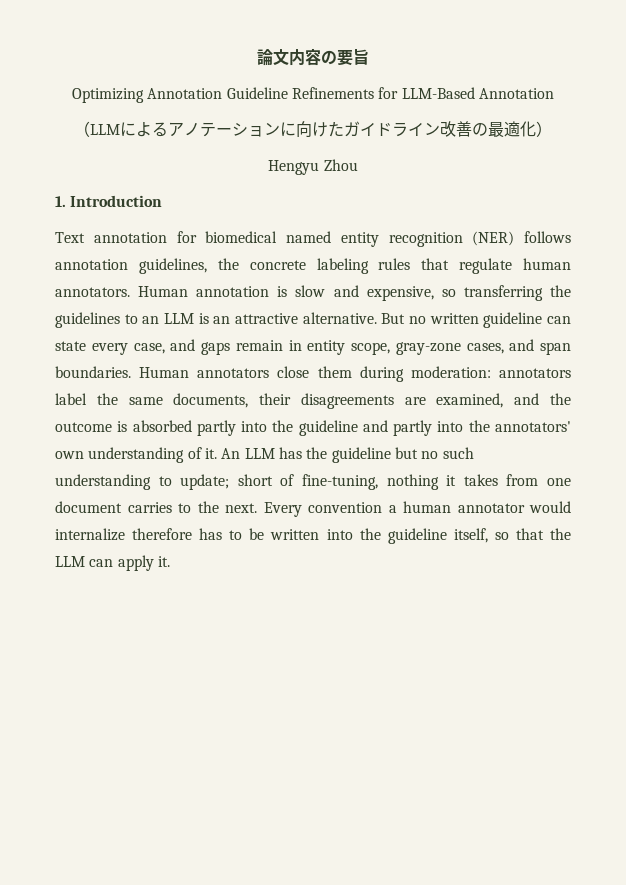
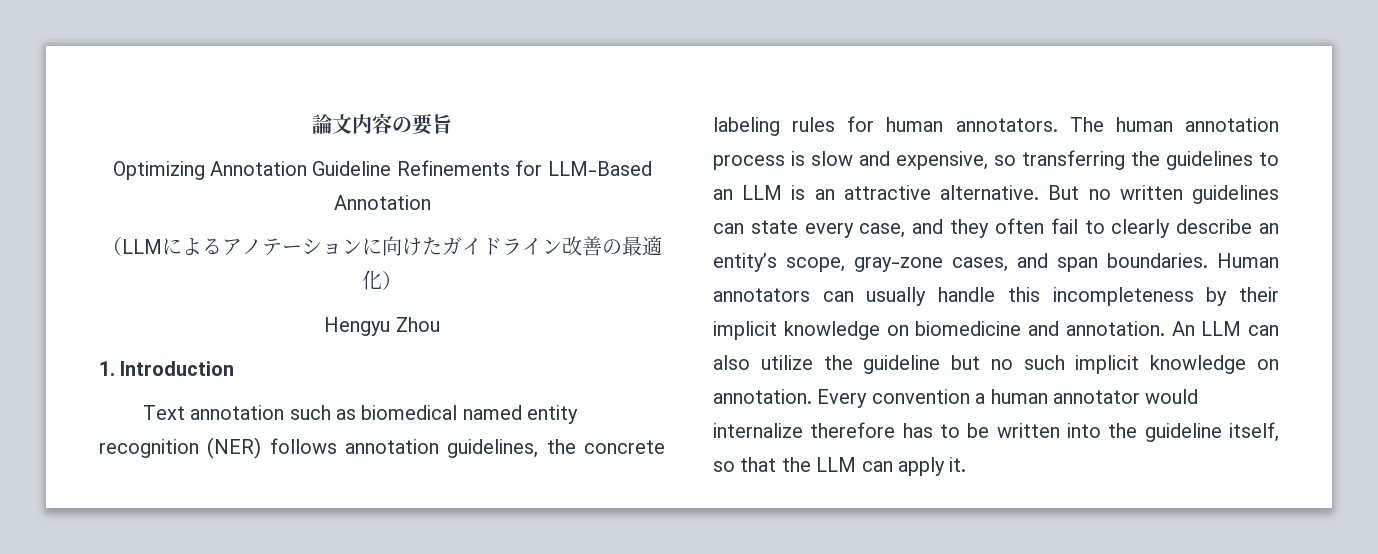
- Text annotation for biomedical named entity recognition (NER) follows annotation guidelines, the concrete labeling rules that regulate human annotators. Human annotation is slow and expensive, so transferring the guidelines to an LLM is an attractive alternative.
+ Text annotation such as biomedical named entity recognition (NER) follows annotation guidelines, the concrete labeling rules for human annotators. The human annotation process is slow and expensive, so transferring the guidelines to an LLM is an attractive alternative.
- But no written guideline can state every case, and gaps remain in entity scope, gray-zone cases, and span boundaries.
+ But no written guidelines can state every case, and they often fail to clearly describe an entity’s scope, gray-zone cases, and span boundaries.
- Human annotators close them during moderation: annotators label the same documents, their disagreements are examined, and the outcome is absorbed partly into the guideline and partly into the annotators' own understanding of it. An LLM has the guideline but no such understanding to update; short of fine-tuning, nothing it takes from one document carries to the next.
+ Human annotators can usually handle this incompleteness by their implicit knowledge on biomedicine and annotation. An LLM can also utilize the guideline but no such implicit knowledge on annotation.

